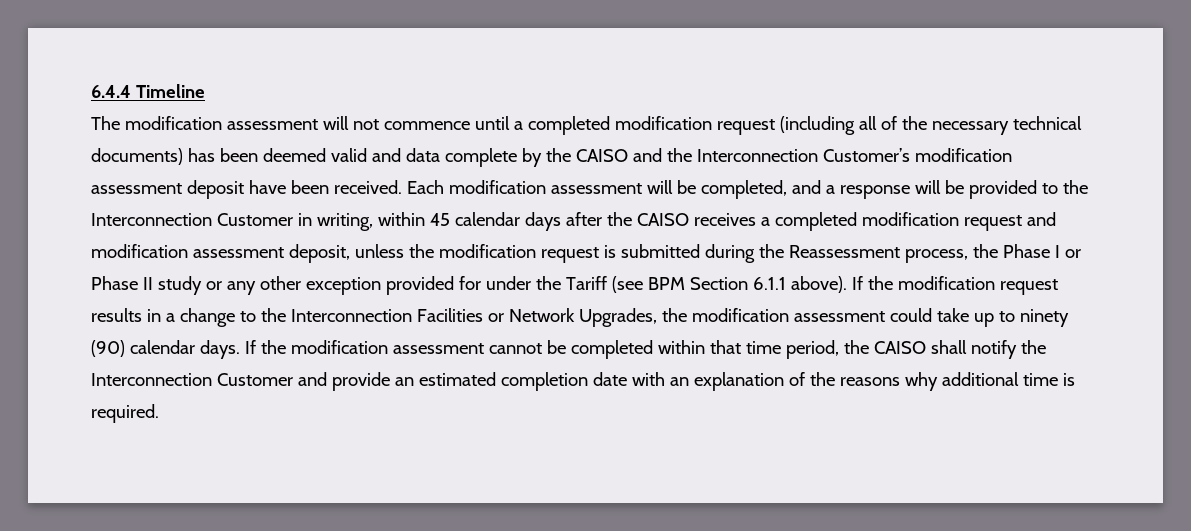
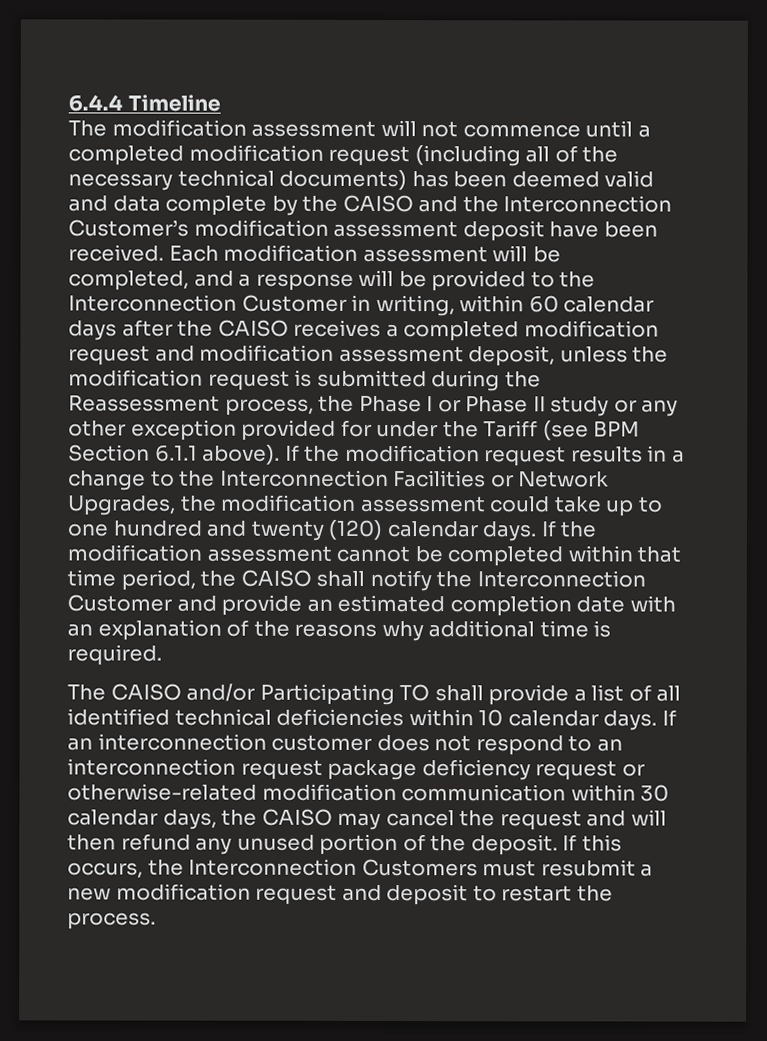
- Each modification assessment will be completed, and a response will be provided to the Interconnection Customer in writing, within 45 calendar days after the CAISO receives a completed modification request and modification assessment deposit, unless the modification request is submitted during the Reassessment process, the Phase I or Phase II study or any other exception provided for under the Tariff (see BPM Section 6.1.1 above).
+ Each modification assessment will be completed, and a response will be provided to the Interconnection Customer in writing, within 60 calendar days after the CAISO receives a completed modification request and modification assessment deposit, unless the modification request is submitted during the Reassessment process, the Phase I or Phase II study or any other exception provided for under the Tariff (see BPM Section 6.1.1 above).
- If the modification request results in a change to the Interconnection Facilities or Network Upgrades, the modification assessment could take up to ninety (90) calendar days.
+ If the modification request results in a change to the Interconnection Facilities or Network Upgrades, the modification assessment could take up to one hundred and twenty (120) calendar days.
+ The CAISO and/or Participating TO shall provide a list of all identified technical deficiencies within 10 calendar days. If an interconnection customer does not respond to an interconnection request package deficiency request or otherwise-related modification communication within 30 calendar days, the CAISO may cancel the request and will then refund any unused portion of the deposit. If this occurs, the Interconnection Customers must resubmit a new modification request and deposit to restart the process.

